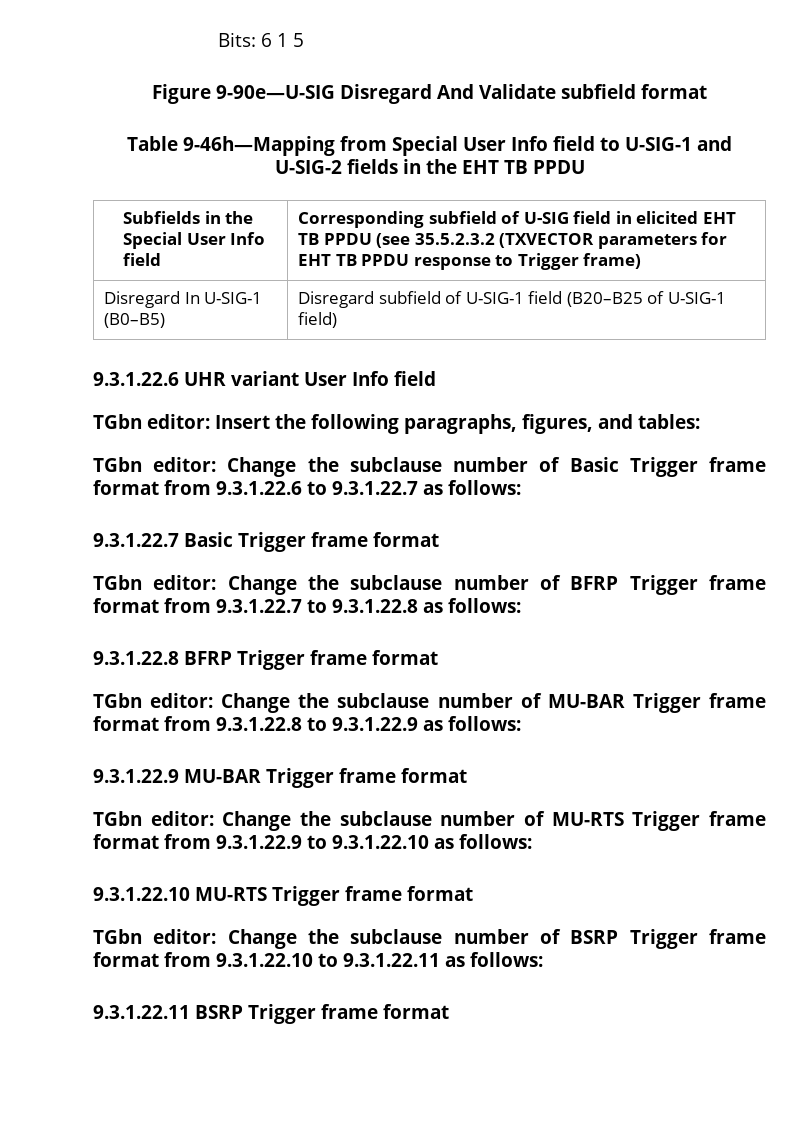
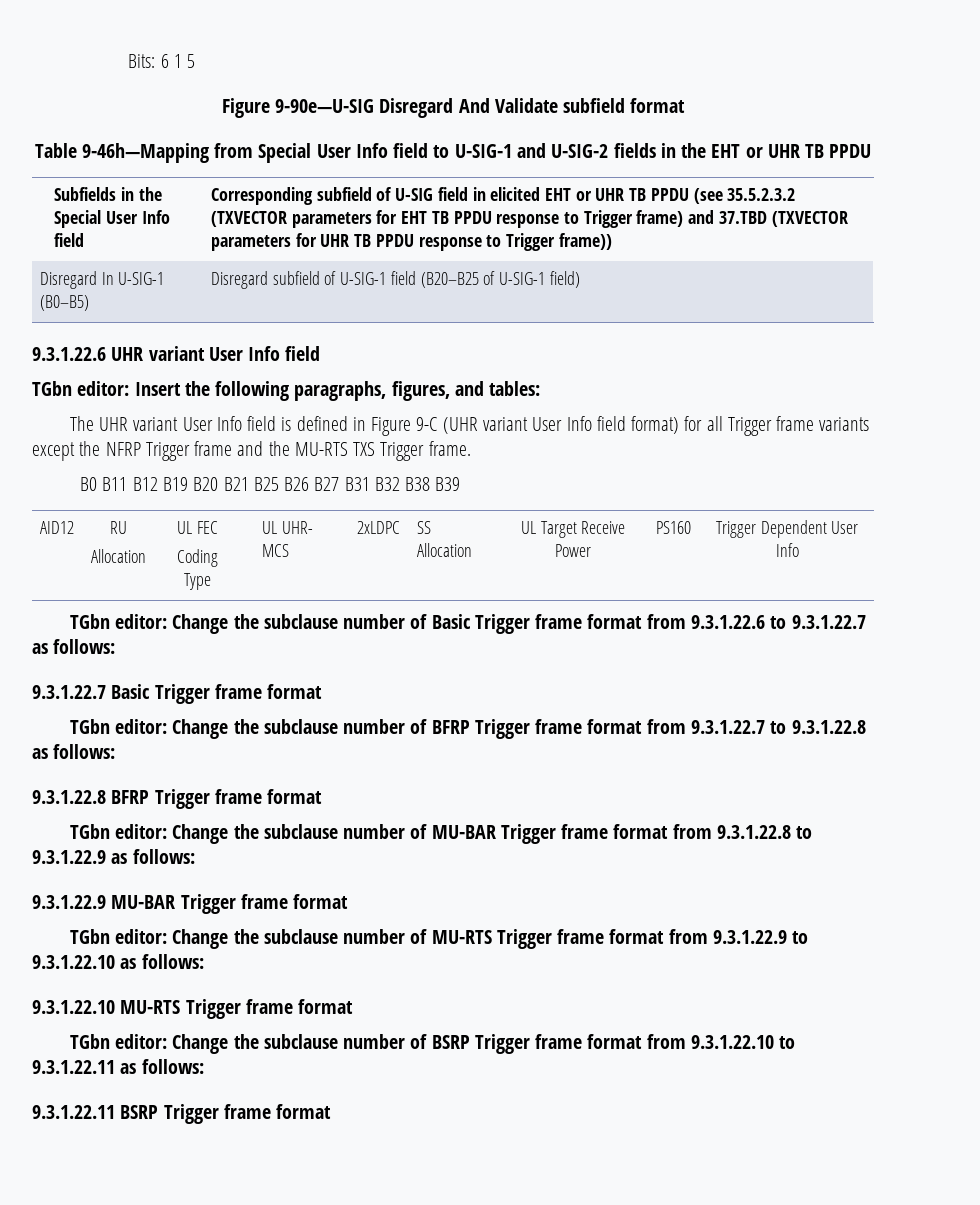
- Table 9-46h—Mapping from Special User Info field to U-SIG-1 and U-SIG-2 fields in the EHT TB PPDU
+ Table 9-46h—Mapping from Special User Info field to U-SIG-1 and U-SIG-2 fields in the EHT or UHR TB PPDU
- Corresponding subfield of U-SIG field in elicited EHT TB PPDU (see 35.5.2.3.2 (TXVECTOR parameters for EHT TB PPDU response to Trigger frame)
+ Corresponding subfield of U-SIG field in elicited EHT or UHR TB PPDU (see 35.5.2.3.2 (TXVECTOR parameters for EHT TB PPDU response to Trigger frame) and 37.TBD (TXVECTOR parameters for UHR TB PPDU response to Trigger frame))
+ The UHR variant User Info field is defined in Figure 9-C (UHR variant User Info field format) for all Trigger frame variants except the NFRP Trigger frame and the MU-RTS TXS Trigger frame.
+ B0 B11 B12 B19 B20 B21 B25 B26 B27 B31 B32 B38 B39
+ AID12 | RU
+ Allocation | UL FEC
+ Coding Type | UL UHR- MCS | 2xLDPC | SS Allocation | UL Target Receive Power | PS160 | Trigger Dependent User Info

